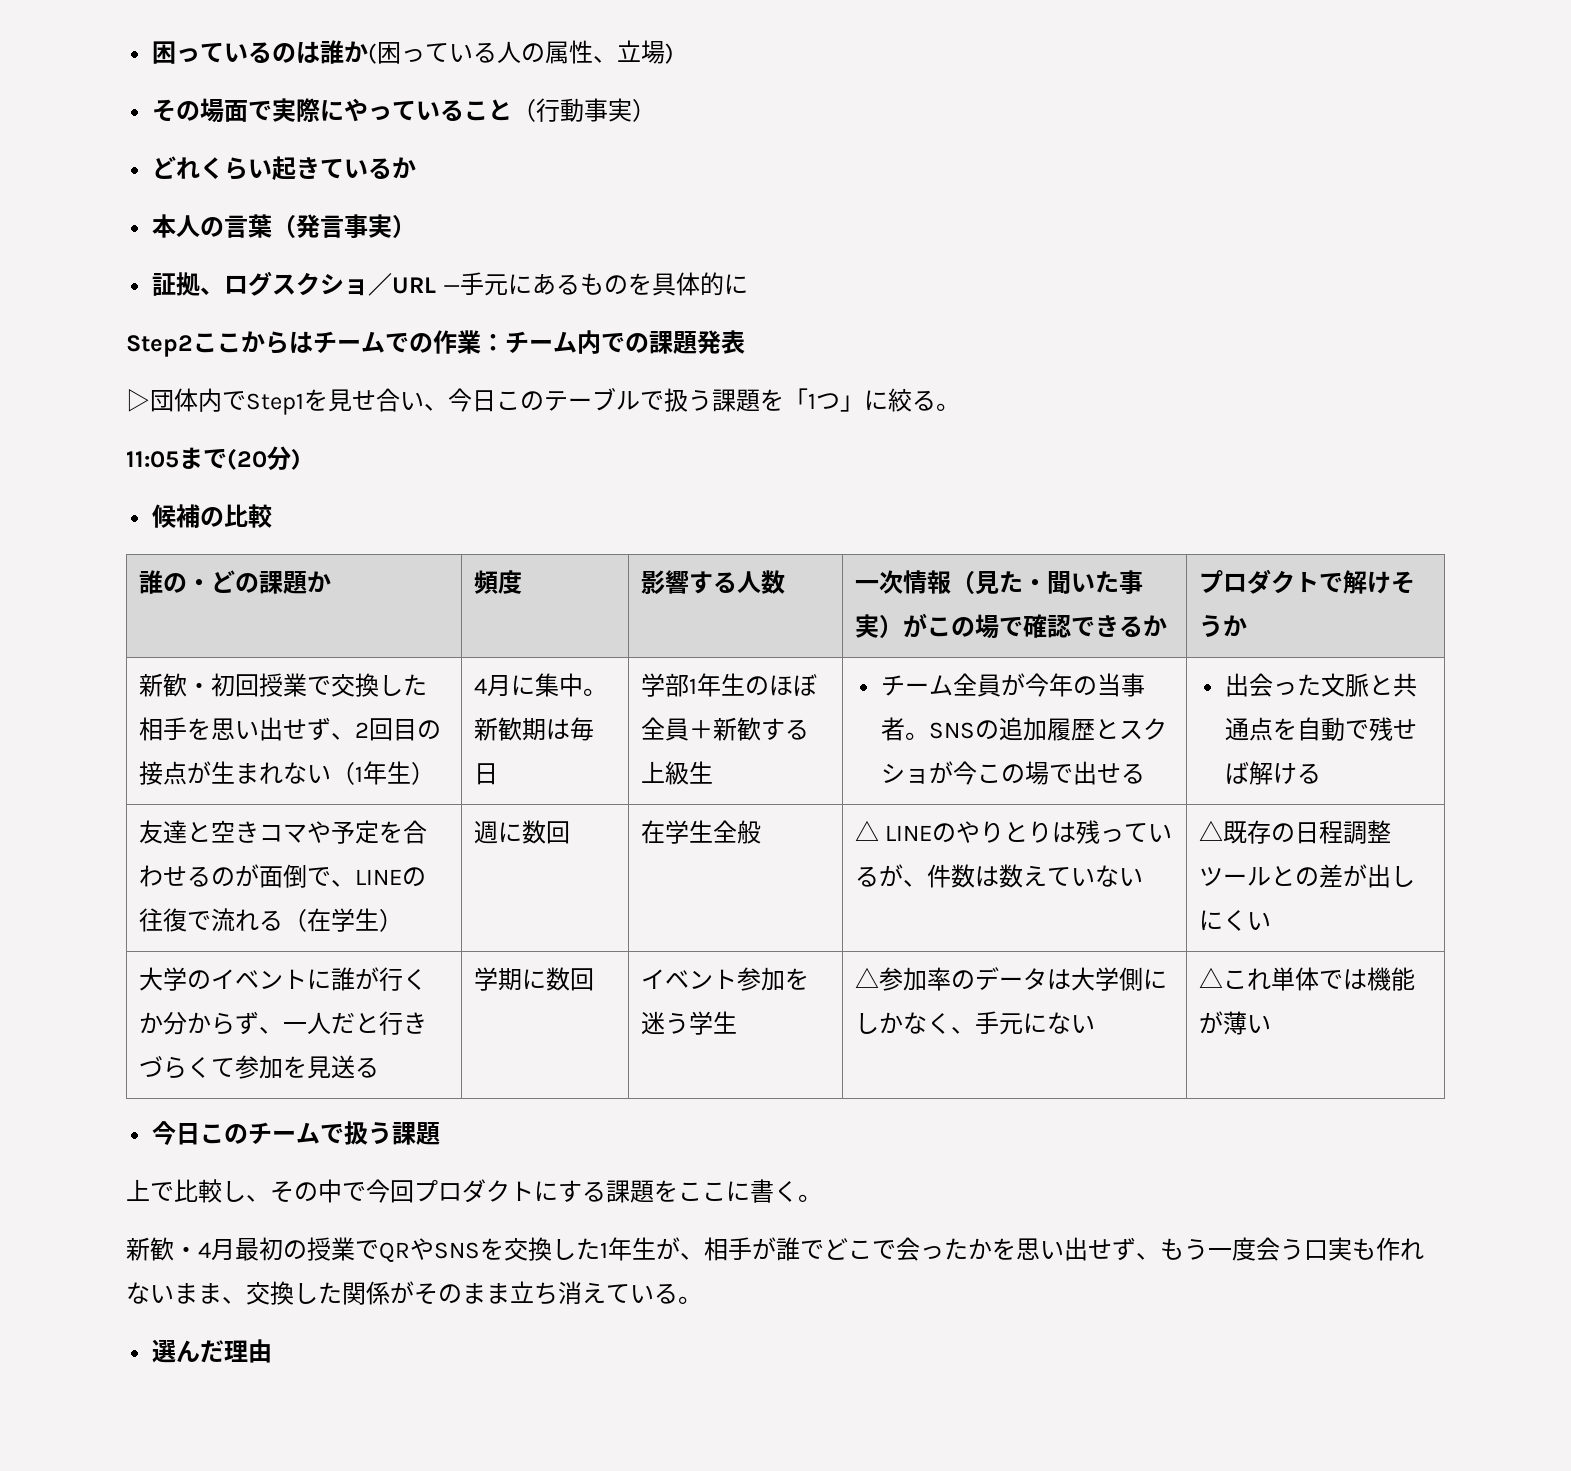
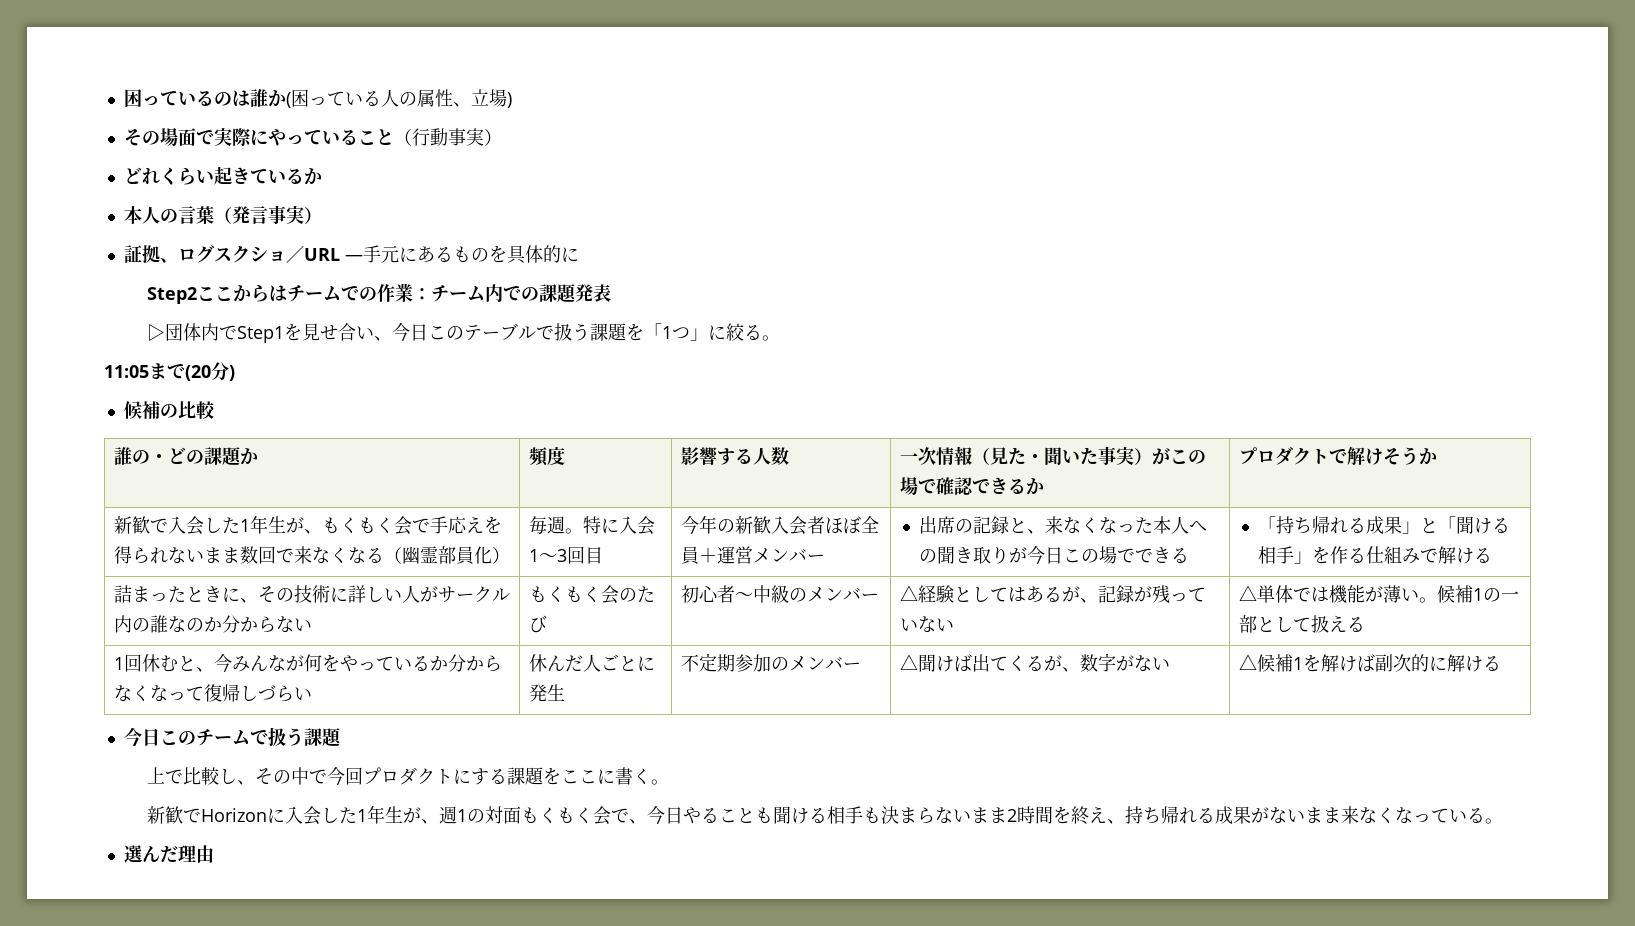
- 新歓・初回授業で交換した相手を思い出せず、2回目の接点が生まれない（1年生） | 4月に集中。新歓期は毎日 | 学部1年生のほぼ全員＋新歓する上級生 | チーム全員が今年の当事者。SNSの追加履歴とスクショが今この場で出せる | 出会った文脈と共通点を自動で残せば解ける
- 友達と空きコマや予定を合わせるのが面倒で、LINEの往復で流れる（在学生） | 週に数回 | 在学生全般 | △ LINEのやりとりは残っているが、件数は数えていない | △既存の日程調整ツールとの差が出しにくい
- 大学のイベントに誰が行くか分からず、一人だと行きづらくて参加を見送る | 学期に数回 | イベント参加を迷う学生 | △参加率のデータは大学側にしかなく、手元にない | △これ単体では機能が薄い
+ 新歓で入会した1年生が、もくもく会で手応えを得られないまま数回で来なくなる（幽霊部員化） | 毎週。特に入会1〜3回目 | 今年の新歓入会者ほぼ全員＋運営メンバー | 出席の記録と、来なくなった本人への聞き取りが今日この場でできる | 「持ち帰れる成果」と「聞ける相手」を作る仕組みで解ける
+ 詰まったときに、その技術に詳しい人がサークル内の誰なのか分からない | もくもく会のたび | 初心者〜中級のメンバー | △経験としてはあるが、記録が残っていない | △単体では機能が薄い。候補1の一部として扱える
+ 1回休むと、今みんなが何をやっているか分からなくなって復帰しづらい | 休んだ人ごとに発生 | 不定期参加のメンバー | △聞けば出てくるが、数字がない | △候補1を解けば副次的に解ける
- 新歓・4月最初の授業でQRやSNSを交換した1年生が、相手が誰でどこで会ったかを思い出せず、もう一度会う口実も作れないまま、交換した関係がそのまま立ち消えている。
+ 新歓でHorizonに入会した1年生が、週1の対面もくもく会で、今日やることも聞ける相手も決まらないまま2時間を終え、持ち帰れる成果がないまま来なくなっている。

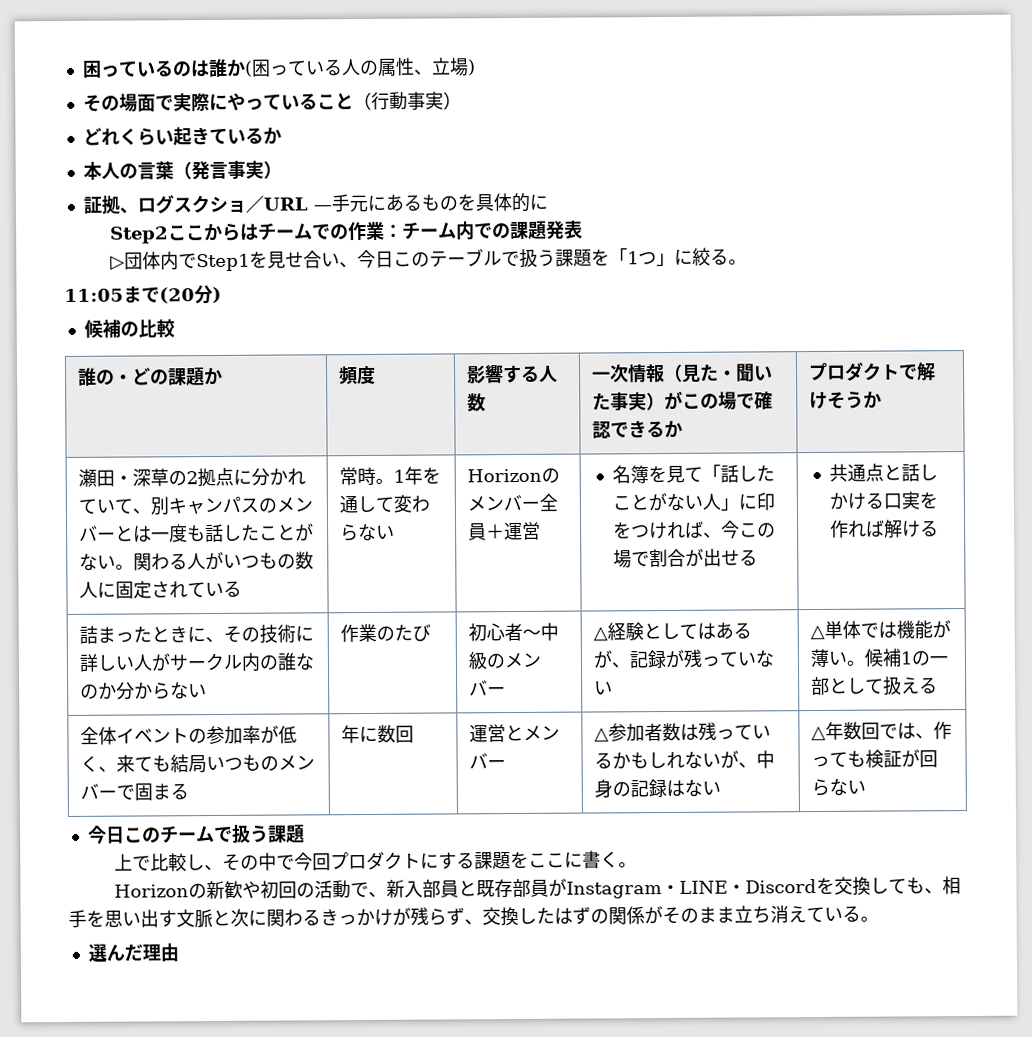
- 新歓で入会した1年生が、もくもく会で手応えを得られないまま数回で来なくなる（幽霊部員化） | 毎週。特に入会1〜3回目 | 今年の新歓入会者ほぼ全員＋運営メンバー | 出席の記録と、来なくなった本人への聞き取りが今日この場でできる | 「持ち帰れる成果」と「聞ける相手」を作る仕組みで解ける
+ 瀬田・深草の2拠点に分かれていて、別キャンパスのメンバーとは一度も話したことがない。関わる人がいつもの数人に固定されている | 常時。1年を通して変わらない | Horizonのメンバー全員＋運営 | 名簿を見て「話したことがない人」に印をつければ、今この場で割合が出せる | 共通点と話しかける口実を作れば解ける
- もくもく会のたび
+ 作業のたび
- 1回休むと、今みんなが何をやっているか分からなくなって復帰しづらい | 休んだ人ごとに発生 | 不定期参加のメンバー | △聞けば出てくるが、数字がない | △候補1を解けば副次的に解ける
+ 全体イベントの参加率が低く、来ても結局いつものメンバーで固まる | 年に数回 | 運営とメンバー | △参加者数は残っているかもしれないが、中身の記録はない | △年数回では、作っても検証が回らない
- 新歓でHorizonに入会した1年生が、週1の対面もくもく会で、今日やることも聞ける相手も決まらないまま2時間を終え、持ち帰れる成果がないまま来なくなっている。
+ Horizonの新歓や初回の活動で、新入部員と既存部員がInstagram・LINE・Discordを交換しても、相手を思い出す文脈と次に関わるきっかけが残らず、交換したはずの関係がそのまま立ち消えている。

